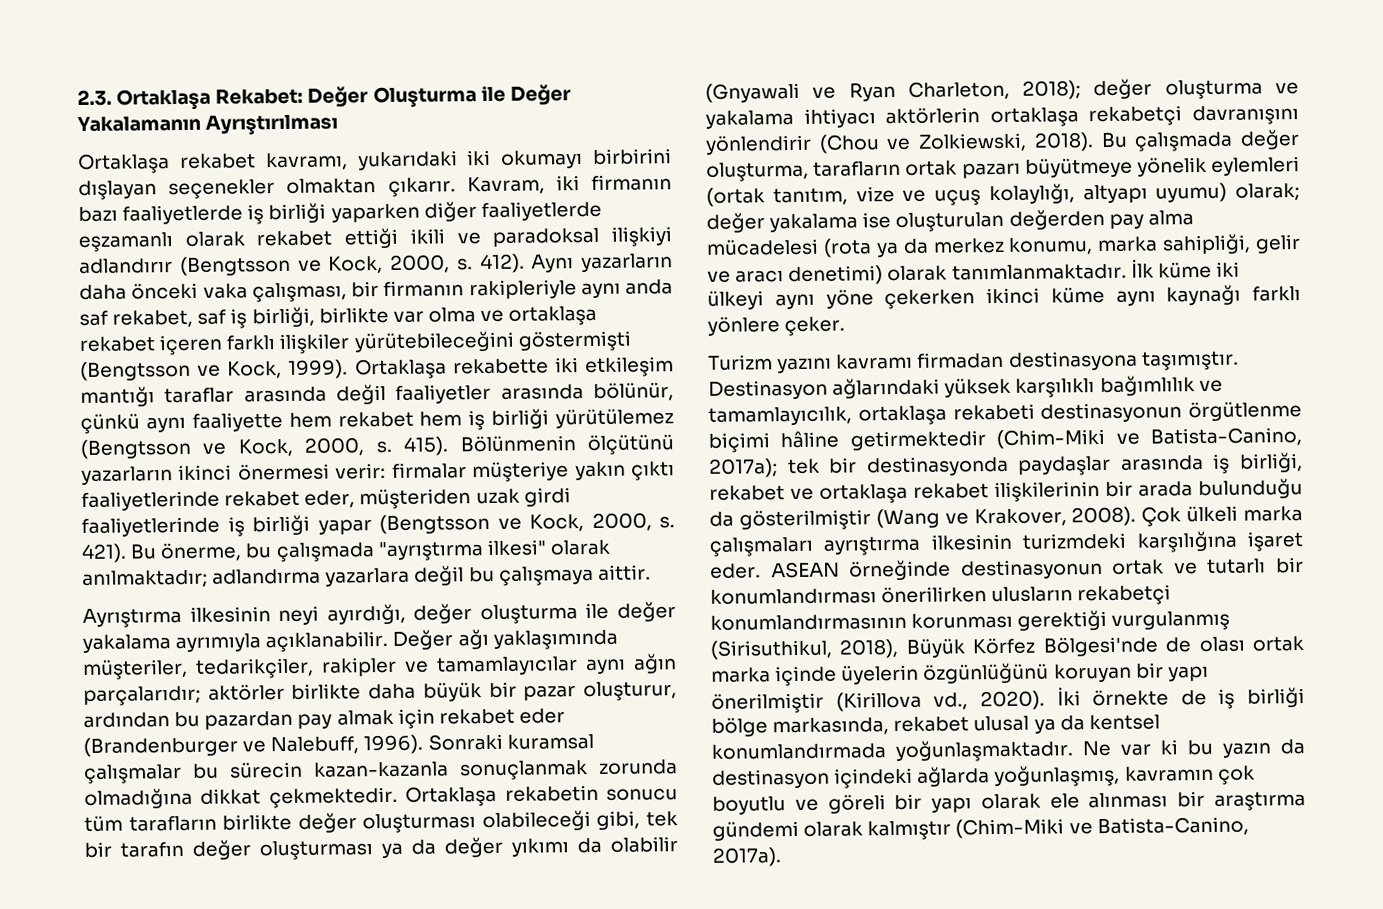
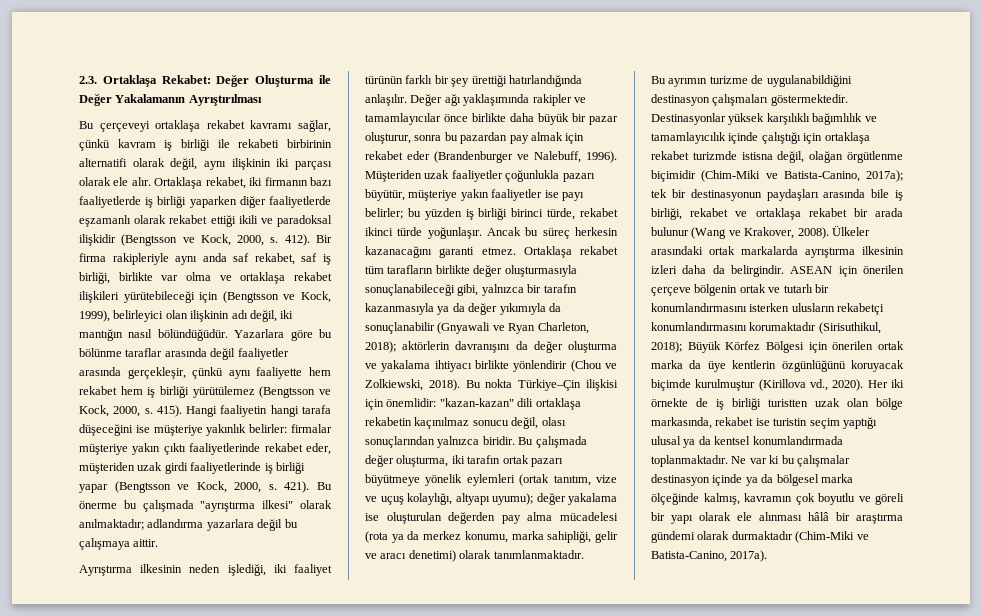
- Ortaklaşa rekabet kavramı, yukarıdaki iki okumayı birbirini dışlayan seçenekler olmaktan çıkarır. Kavram, iki firmanın bazı faaliyetlerde iş birliği yaparken diğer faaliyetlerde eşzamanlı olarak rekabet ettiği ikili ve paradoksal ilişkiyi adlandırır (Bengtsson ve Kock, 2000, s.
+ Bu çerçeveyi ortaklaşa rekabet kavramı sağlar, çünkü kavram iş birliği ile rekabeti birbirinin alternatifi olarak değil, aynı ilişkinin iki parçası olarak ele alır. Ortaklaşa rekabet, iki firmanın bazı faaliyetlerde iş birliği yaparken diğer faaliyetlerde eşzamanlı olarak rekabet ettiği ikili ve paradoksal ilişkidir (Bengtsson ve Kock, 2000, s.
- Aynı yazarların daha önceki vaka çalışması, bir firmanın rakipleriyle aynı anda saf rekabet, saf iş birliği, birlikte var olma ve ortaklaşa rekabet içeren farklı ilişkiler yürütebileceğini göstermişti (Bengtsson ve Kock, 1999). Ortaklaşa rekabette iki etkileşim mantığı taraflar arasında değil faaliyetler arasında bölünür, çünkü aynı faaliyette hem rekabet hem iş birliği yürütülemez (Bengtsson ve Kock, 2000, s.
+ Bir firma rakipleriyle aynı anda saf rekabet, saf iş birliği, birlikte var olma ve ortaklaşa rekabet ilişkileri yürütebileceği için (Bengtsson ve Kock, 1999), belirleyici olan ilişkinin adı değil, iki mantığın nasıl bölündüğüdür. Yazarlara göre bu bölünme taraflar arasında değil faaliyetler arasında gerçekleşir, çünkü aynı faaliyette hem rekabet hem iş birliği yürütülemez (Bengtsson ve Kock, 2000, s.
- Bölünmenin ölçütünü yazarların ikinci önermesi verir: firmalar müşteriye yakın çıktı faaliyetlerinde rekabet eder, müşteriden uzak girdi faaliyetlerinde iş birliği yapar (Bengtsson ve Kock, 2000, s.
+ Hangi faaliyetin hangi tarafa düşeceğini ise müşteriye yakınlık belirler: firmalar müşteriye yakın çıktı faaliyetlerinde rekabet eder, müşteriden uzak girdi faaliyetlerinde iş birliği yapar (Bengtsson ve Kock, 2000, s.
- Bu önerme, bu çalışmada "ayrıştırma ilkesi" olarak anılmaktadır; adlandırma yazarlara değil bu çalışmaya aittir.
+ Bu önerme bu çalışmada "ayrıştırma ilkesi" olarak anılmaktadır; adlandırma yazarlara değil bu çalışmaya aittir.
- Ayrıştırma ilkesinin neyi ayırdığı, değer oluşturma ile değer yakalama ayrımıyla açıklanabilir.
+ Ayrıştırma ilkesinin neden işlediği, iki faaliyet türünün farklı bir şey ürettiği hatırlandığında anlaşılır.
- Değer ağı yaklaşımında müşteriler, tedarikçiler, rakipler ve tamamlayıcılar aynı ağın parçalarıdır; aktörler birlikte daha büyük bir pazar oluşturur, ardından bu pazardan pay almak için rekabet eder (Brandenburger ve Nalebuff, 1996).
+ Değer ağı yaklaşımında rakipler ve tamamlayıcılar önce birlikte daha büyük bir pazar oluşturur, sonra bu pazardan pay almak için rekabet eder (Brandenburger ve Nalebuff, 1996).
- Sonraki kuramsal çalışmalar bu sürecin kazan-kazanla sonuçlanmak zorunda olmadığına dikkat çekmektedir. Ortaklaşa rekabetin sonucu tüm tarafların birlikte değer oluşturması olabileceği gibi, tek bir tarafın değer oluşturması ya da değer yıkımı da olabilir (Gnyawali ve Ryan Charleton, 2018); değer oluşturma ve yakalama ihtiyacı aktörlerin ortaklaşa rekabetçi davranışını yönlendirir (Chou ve Zolkiewski, 2018).
+ Müşteriden uzak faaliyetler çoğunlukla pazarı büyütür, müşteriye yakın faaliyetler ise payı belirler; bu yüzden iş birliği birinci türde, rekabet ikinci türde yoğunlaşır. Ancak bu süreç herkesin kazanacağını garanti etmez. Ortaklaşa rekabet tüm tarafların birlikte değer oluşturmasıyla sonuçlanabileceği gibi, yalnızca bir tarafın kazanmasıyla ya da değer yıkımıyla da sonuçlanabilir (Gnyawali ve Ryan Charleton, 2018); aktörlerin davranışını da değer oluşturma ve yakalama ihtiyacı birlikte yönlendirir (Chou ve Zolkiewski, 2018).
- Bu çalışmada değer oluşturma, tarafların ortak pazarı büyütmeye yönelik eylemleri (ortak tanıtım, vize ve uçuş kolaylığı, altyapı uyumu) olarak; değer yakalama ise oluşturulan değerden pay alma mücadelesi (rota ya da merkez konumu, marka sahipliği, gelir ve aracı denetimi) olarak tanımlanmaktadır. İlk küme iki ülkeyi aynı yöne çekerken ikinci küme aynı kaynağı farklı yönlere çeker.
- Turizm yazını kavramı firmadan destinasyona taşımıştır. Destinasyon ağlarındaki yüksek karşılıklı bağımlılık ve tamamlayıcılık, ortaklaşa rekabeti destinasyonun örgütlenme biçimi hâline getirmektedir (Chim-Miki ve Batista-Canino, 2017a); tek bir destinasyonda paydaşlar arasında iş birliği, rekabet ve ortaklaşa rekabet ilişkilerinin bir arada bulunduğu da gösterilmiştir (Wang ve Krakover, 2008).
+ Bu nokta Türkiye–Çin ilişkisi için önemlidir: "kazan-kazan" dili ortaklaşa rekabetin kaçınılmaz sonucu değil, olası sonuçlarından yalnızca biridir. Bu çalışmada değer oluşturma, iki tarafın ortak pazarı büyütmeye yönelik eylemleri (ortak tanıtım, vize ve uçuş kolaylığı, altyapı uyumu); değer yakalama ise oluşturulan değerden pay alma mücadelesi (rota ya da merkez konumu, marka sahipliği, gelir ve aracı denetimi) olarak tanımlanmaktadır.
+ Bu ayrımın turizme de uygulanabildiğini destinasyon çalışmaları göstermektedir. Destinasyonlar yüksek karşılıklı bağımlılık ve tamamlayıcılık içinde çalıştığı için ortaklaşa rekabet turizmde istisna değil, olağan örgütlenme biçimidir (Chim-Miki ve Batista-Canino, 2017a); tek bir destinasyonun paydaşları arasında bile iş birliği, rekabet ve ortaklaşa rekabet bir arada bulunur (Wang ve Krakover, 2008).
- Çok ülkeli marka çalışmaları ayrıştırma ilkesinin turizmdeki karşılığına işaret eder. ASEAN örneğinde destinasyonun ortak ve tutarlı bir konumlandırması önerilirken ulusların rekabetçi konumlandırmasının korunması gerektiği vurgulanmış (Sirisuthikul, 2018), Büyük Körfez Bölgesi'nde de olası ortak marka içinde üyelerin özgünlüğünü koruyan bir yapı önerilmiştir (Kirillova vd., 2020).
+ Ülkeler arasındaki ortak markalarda ayrıştırma ilkesinin izleri daha da belirgindir. ASEAN için önerilen çerçeve bölgenin ortak ve tutarlı bir konumlandırmasını isterken ulusların rekabetçi konumlandırmasını korumaktadır (Sirisuthikul, 2018); Büyük Körfez Bölgesi için önerilen ortak marka da üye kentlerin özgünlüğünü koruyacak biçimde kurulmuştur (Kirillova vd., 2020).
- İki örnekte de iş birliği bölge markasında, rekabet ulusal ya da kentsel konumlandırmada yoğunlaşmaktadır.
+ Her iki örnekte de iş birliği turistten uzak olan bölge markasında, rekabet ise turistin seçim yaptığı ulusal ya da kentsel konumlandırmada toplanmaktadır.
- Ne var ki bu yazın da destinasyon içindeki ağlarda yoğunlaşmış, kavramın çok boyutlu ve göreli bir yapı olarak ele alınması bir araştırma gündemi olarak kalmıştır (Chim-Miki ve Batista-Canino, 2017a).
+ Ne var ki bu çalışmalar destinasyon içinde ya da bölgesel marka ölçeğinde kalmış, kavramın çok boyutlu ve göreli bir yapı olarak ele alınması hâlâ bir araştırma gündemi olarak durmaktadır (Chim-Miki ve Batista-Canino, 2017a).

